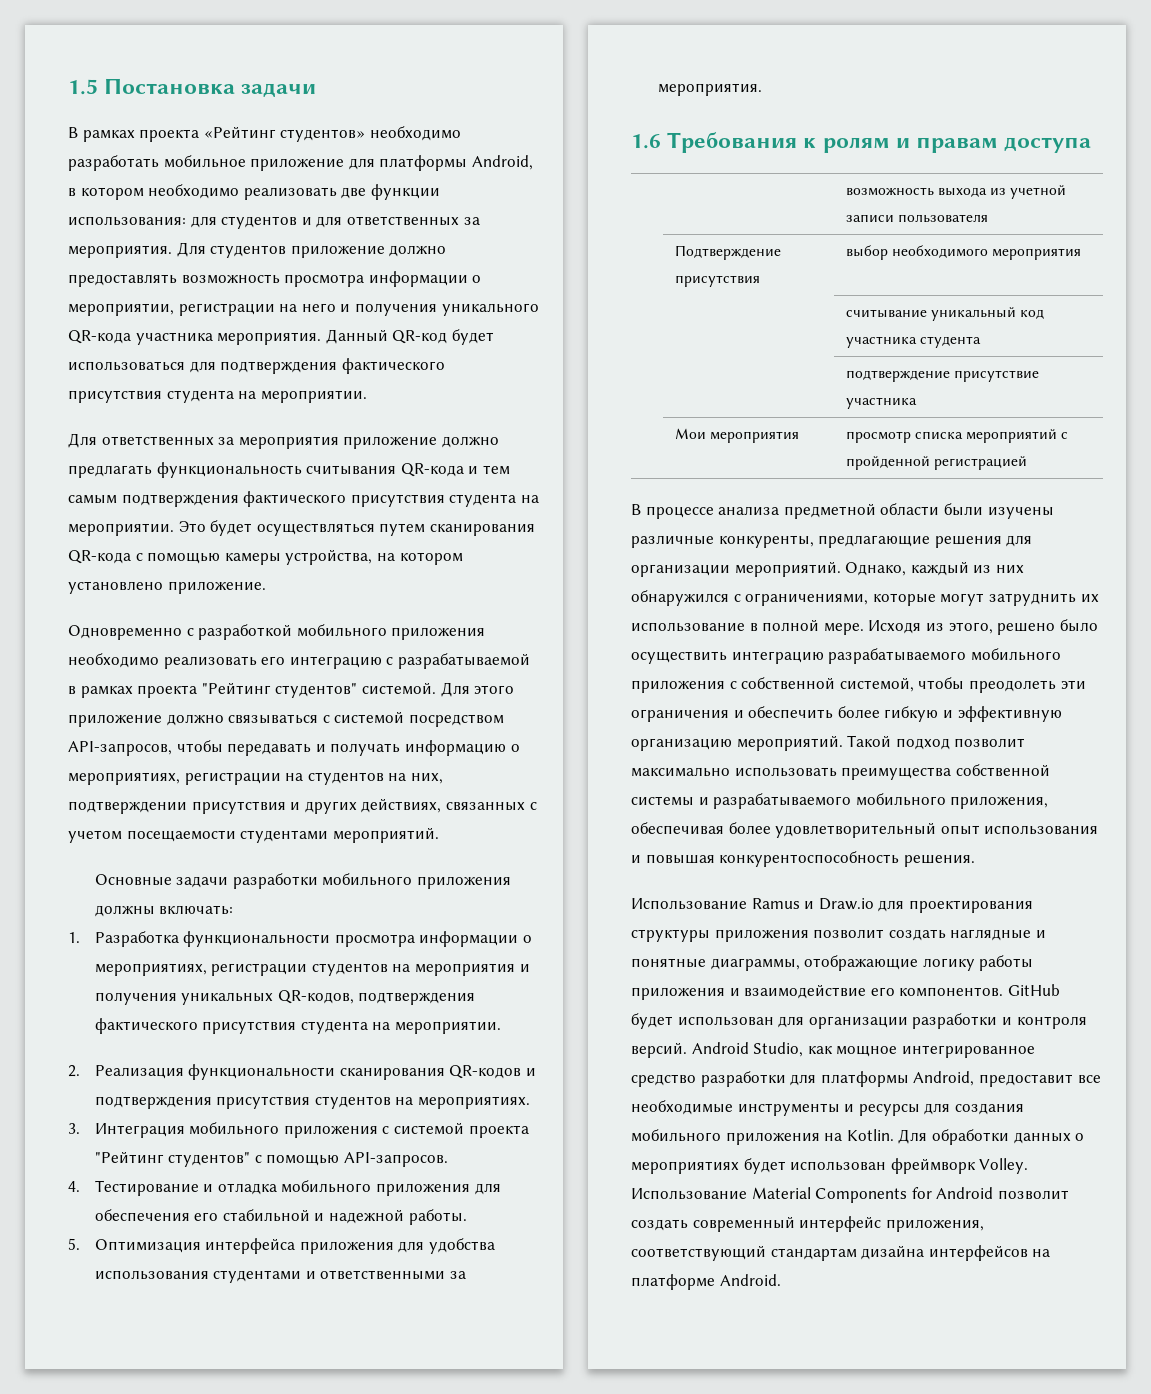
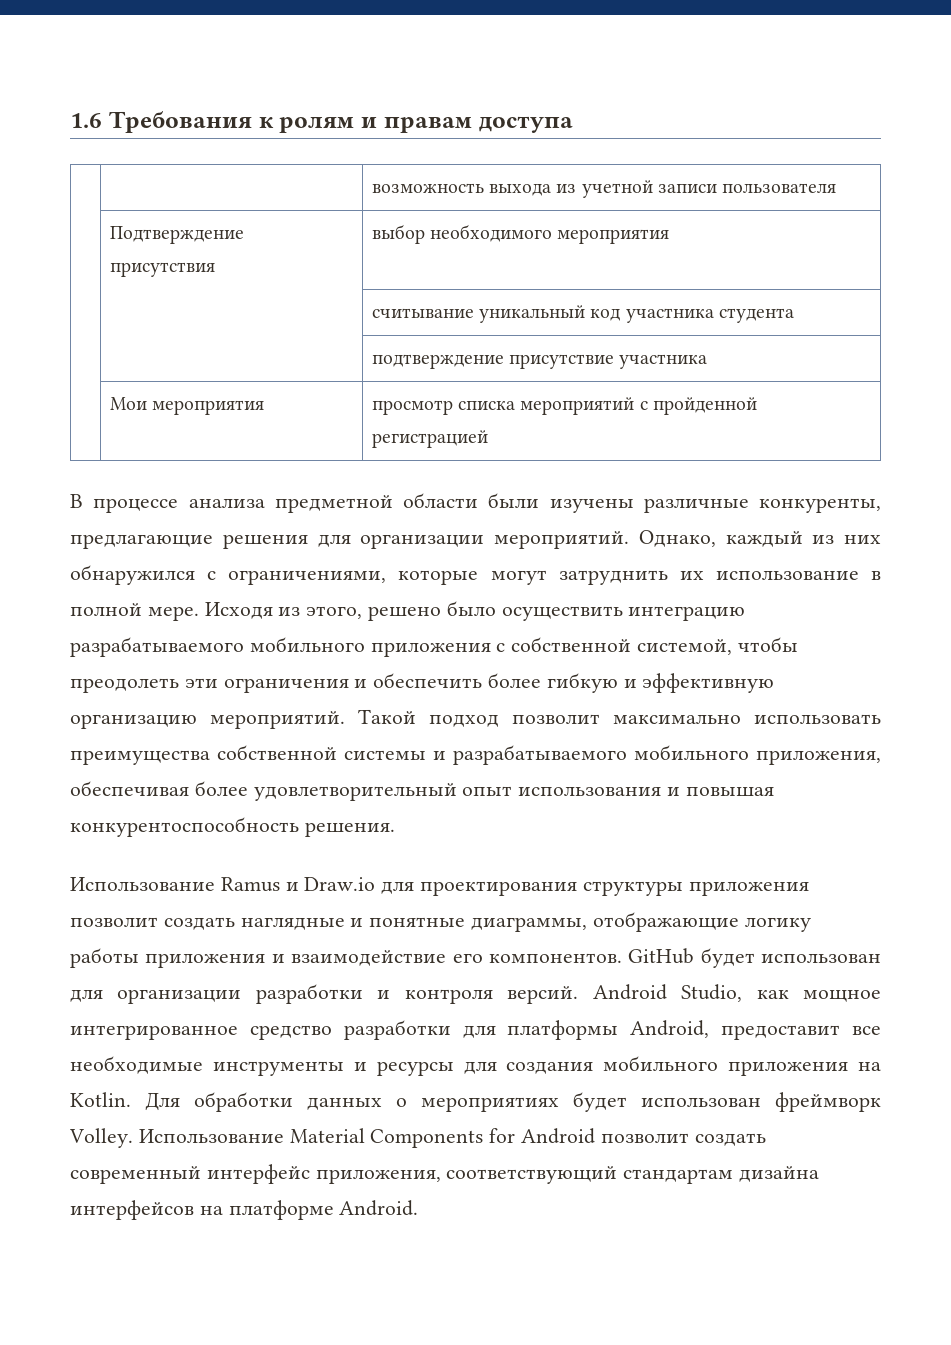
- 1.5 Постановка задачи
- В рамках проекта «Рейтинг студентов» необходимо разработать мобильное приложение для платформы Android, в котором необходимо реализовать две функции использования: для студентов и для ответственных за мероприятия. Для студентов приложение должно предоставлять возможность просмотра информации о мероприятии, регистрации на него и получения уникального QR-кода участника мероприятия. Данный QR-код будет использоваться для подтверждения фактического присутствия студента на мероприятии.
- Для ответственных за мероприятия приложение должно предлагать функциональность считывания QR-кода и тем самым подтверждения фактического присутствия студента на мероприятии. Это будет осуществляться путем сканирования QR-кода с помощью камеры устройства, на котором установлено приложение.
- Одновременно с разработкой мобильного приложения необходимо реализовать его интеграцию с разрабатываемой в рамках проекта "Рейтинг студентов" системой. Для этого приложение должно связываться с системой посредством API-запросов, чтобы передавать и получать информацию о мероприятиях, регистрации на студентов на них, подтверждении присутствия и других действиях, связанных с учетом посещаемости студентами мероприятий.
- Основные задачи разработки мобильного приложения должны включать:
- 1. Разработка функциональности просмотра информации о мероприятиях, регистрации студентов на мероприятия и получения уникальных QR-кодов, подтверждения фактического присутствия студента на мероприятии.
- 2. Реализация функциональности сканирования QR-кодов и подтверждения присутствия студентов на мероприятиях.
- 3. Интеграция мобильного приложения с системой проекта "Рейтинг студентов" с помощью API-запросов.
- 4. Тестирование и отладка мобильного приложения для обеспечения его стабильной и надежной работы.
- 5. Оптимизация интерфейса приложения для удобства использования студентами и ответственными за мероприятия.

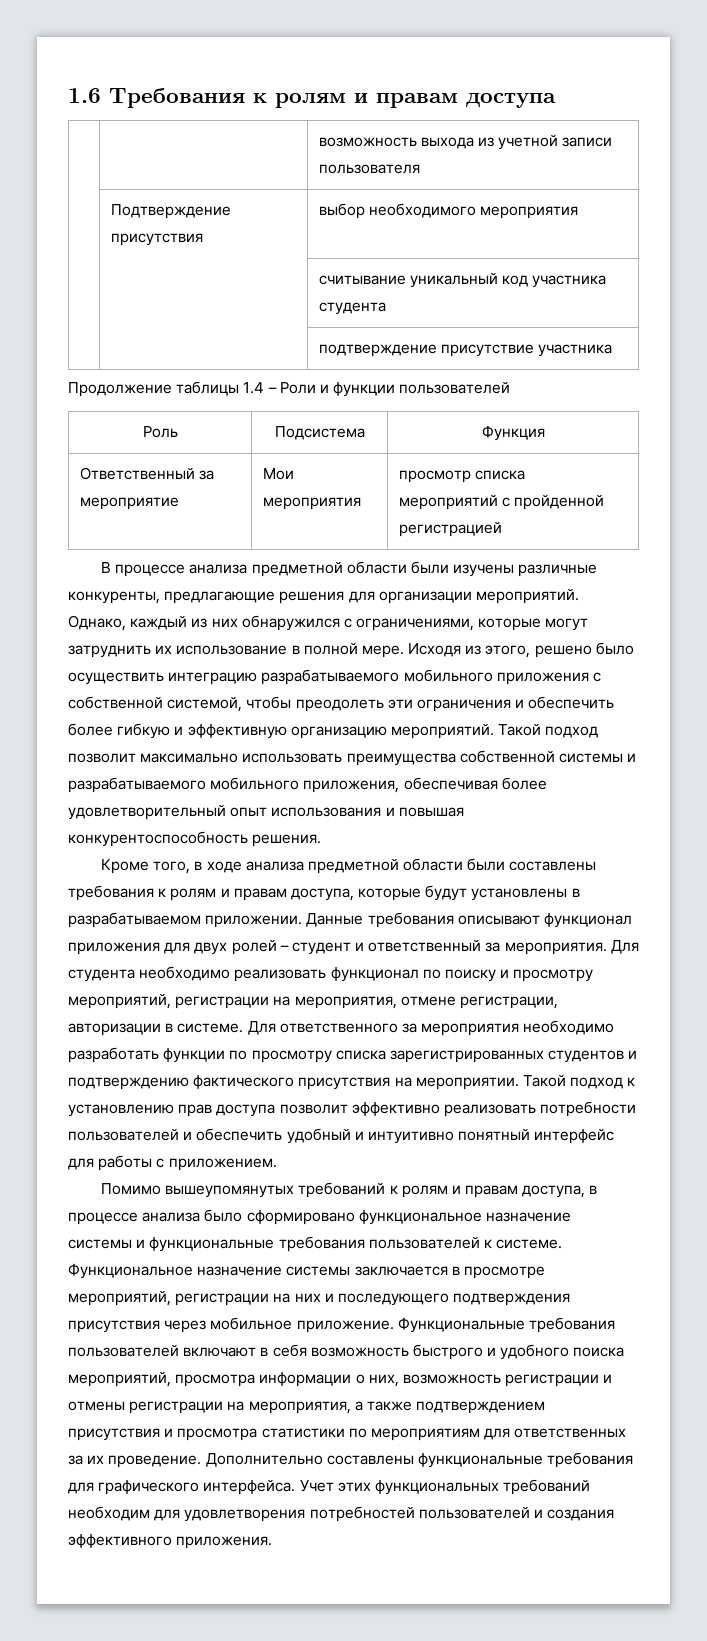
- | Мои мероприятия | просмотр списка мероприятий с пройденной регистрацией
+ Продолжение таблицы 1.4 – Роли и функции пользователей
+ Роль | Подсистема | Функция
+ Ответственный за мероприятие | Мои мероприятия | просмотр списка мероприятий с пройденной регистрацией
- Использование Ramus и Draw.io для проектирования структуры приложения позволит создать наглядные и понятные диаграммы, отображающие логику работы приложения и взаимодействие его компонентов. GitHub будет использован для организации разработки и контроля версий. Android Studio, как мощное интегрированное средство разработки для платформы Android, предоставит все необходимые инструменты и ресурсы для создания мобильного приложения на Kotlin. Для обработки данных о мероприятиях будет использован фреймворк Volley. Использование Material Components for Android позволит создать современный интерфейс приложения, соответствующий стандартам дизайна интерфейсов на платформе Android.
+ Кроме того, в ходе анализа предметной области были составлены требования к ролям и правам доступа, которые будут установлены в разрабатываемом приложении. Данные требования описывают функционал приложения для двух ролей – студент и ответственный за мероприятия. Для студента необходимо реализовать функционал по поиску и просмотру мероприятий, регистрации на мероприятия, отмене регистрации, авторизации в системе. Для ответственного за мероприятия необходимо разработать функции по просмотру списка зарегистрированных студентов и подтверждению фактического присутствия на мероприятии. Такой подход к установлению прав доступа позволит эффективно реализовать потребности пользователей и обеспечить удобный и интуитивно понятный интерфейс для работы с приложением.
+ Помимо вышеупомянутых требований к ролям и правам доступа, в процессе анализа было сформировано функциональное назначение системы и функциональные требования пользователей к системе. Функциональное назначение системы заключается в просмотре мероприятий, регистрации на них и последующего подтверждения присутствия через мобильное приложение. Функциональные требования пользователей включают в себя возможность быстрого и удобного поиска мероприятий, просмотра информации о них, возможность регистрации и отмены регистрации на мероприятия, а также подтверждением присутствия и просмотра статистики по мероприятиям для ответственных за их проведение. Дополнительно составлены функциональные требования для графического интерфейса. Учет этих функциональных требований необходим для удовлетворения потребностей пользователей и создания эффективного приложения.

